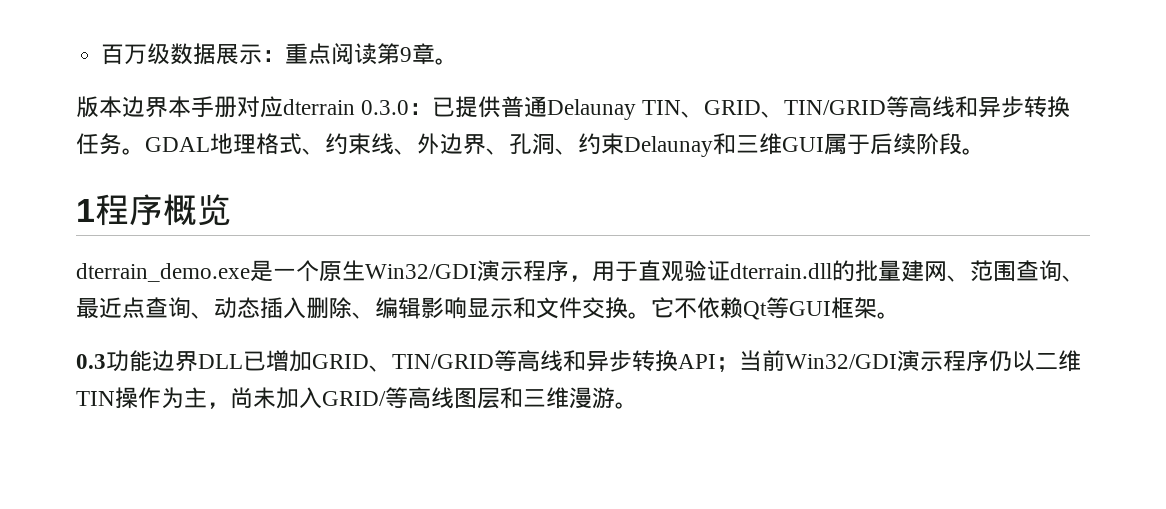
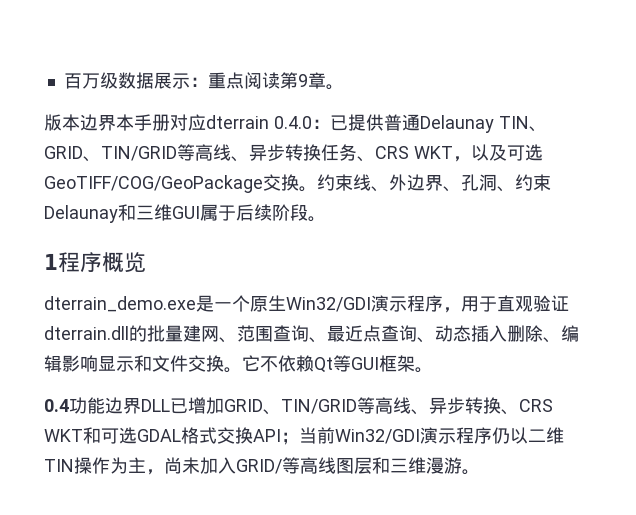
- 版本边界本手册对应dterrain 0.3.0：已提供普通Delaunay TIN、GRID、TIN/GRID等高线和异步转换任务。GDAL地理格式、约束线、外边界、孔洞、约束Delaunay和三维GUI属于后续阶段。
+ 版本边界本手册对应dterrain 0.4.0：已提供普通Delaunay TIN、GRID、TIN/GRID等高线、异步转换任务、CRS WKT，以及可选GeoTIFF/COG/GeoPackage交换。约束线、外边界、孔洞、约束Delaunay和三维GUI属于后续阶段。
- 0.3功能边界DLL已增加GRID、TIN/GRID等高线和异步转换API；当前Win32/GDI演示程序仍以二维TIN操作为主，尚未加入GRID/等高线图层和三维漫游。
+ 0.4功能边界DLL已增加GRID、TIN/GRID等高线、异步转换、CRS WKT和可选GDAL格式交换API；当前Win32/GDI演示程序仍以二维TIN操作为主，尚未加入GRID/等高线图层和三维漫游。

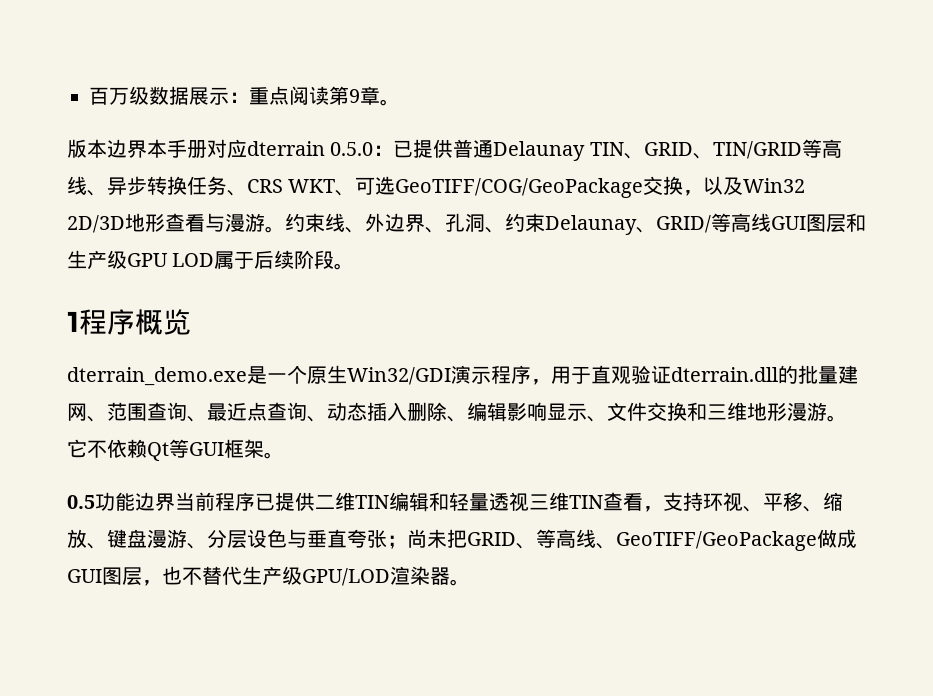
- 版本边界本手册对应dterrain 0.4.0：已提供普通Delaunay TIN、GRID、TIN/GRID等高线、异步转换任务、CRS WKT，以及可选GeoTIFF/COG/GeoPackage交换。
+ 版本边界本手册对应dterrain 0.5.0：已提供普通Delaunay TIN、GRID、TIN/GRID等高线、异步转换任务、CRS WKT、可选GeoTIFF/COG/GeoPackage交换，以及Win32 2D/3D地形查看与漫游。
- 约束线、外边界、孔洞、约束Delaunay和三维GUI属于后续阶段。
+ 约束线、外边界、孔洞、约束Delaunay、GRID/等高线GUI图层和生产级GPU LOD属于后续阶段。
- dterrain_demo.exe是一个原生Win32/GDI演示程序，用于直观验证dterrain.dll的批量建网、范围查询、最近点查询、动态插入删除、编辑影响显示和文件交换。
+ dterrain_demo.exe是一个原生Win32/GDI演示程序，用于直观验证dterrain.dll的批量建网、范围查询、最近点查询、动态插入删除、编辑影响显示、文件交换和三维地形漫游。
- 0.4功能边界DLL已增加GRID、TIN/GRID等高线、异步转换、CRS WKT和可选GDAL格式交换API；当前Win32/GDI演示程序仍以二维TIN操作为主，尚未加入GRID/等高线图层和三维漫游。
+ 0.5功能边界当前程序已提供二维TIN编辑和轻量透视三维TIN查看，支持环视、平移、缩放、键盘漫游、分层设色与垂直夸张；尚未把GRID、等高线、GeoTIFF/GeoPackage做成GUI图层，也不替代生产级GPU/LOD渲染器。

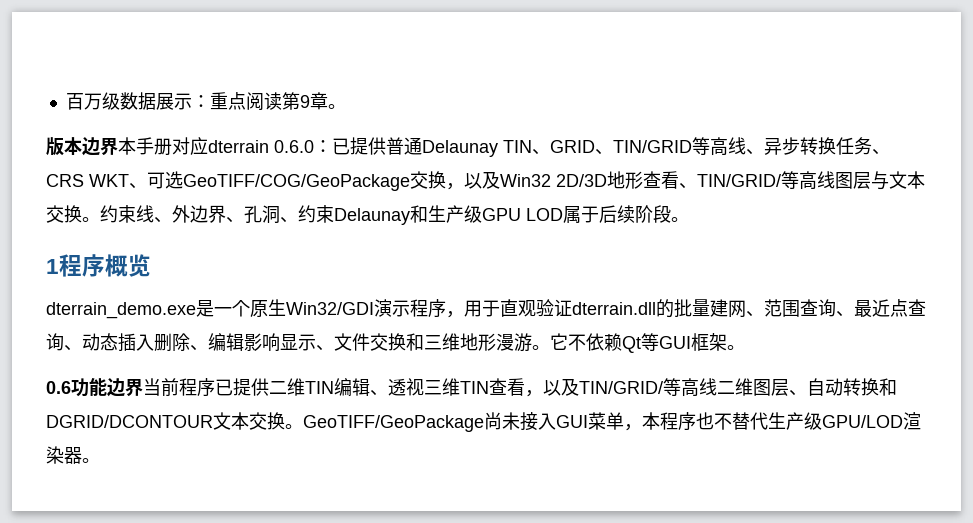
- 版本边界本手册对应dterrain 0.5.0：已提供普通Delaunay TIN、GRID、TIN/GRID等高线、异步转换任务、CRS WKT、可选GeoTIFF/COG/GeoPackage交换，以及Win32 2D/3D地形查看与漫游。
+ 版本边界本手册对应dterrain 0.6.0：已提供普通Delaunay TIN、GRID、TIN/GRID等高线、异步转换任务、CRS WKT、可选GeoTIFF/COG/GeoPackage交换，以及Win32 2D/3D地形查看、TIN/GRID/等高线图层与文本交换。
- 约束线、外边界、孔洞、约束Delaunay、GRID/等高线GUI图层和生产级GPU LOD属于后续阶段。
+ 约束线、外边界、孔洞、约束Delaunay和生产级GPU LOD属于后续阶段。
- 0.5功能边界当前程序已提供二维TIN编辑和轻量透视三维TIN查看，支持环视、平移、缩放、键盘漫游、分层设色与垂直夸张；尚未把GRID、等高线、GeoTIFF/GeoPackage做成GUI图层，也不替代生产级GPU/LOD渲染器。
+ 0.6功能边界当前程序已提供二维TIN编辑、透视三维TIN查看，以及TIN/GRID/等高线二维图层、自动转换和DGRID/DCONTOUR文本交换。GeoTIFF/GeoPackage尚未接入GUI菜单，本程序也不替代生产级GPU/LOD渲染器。

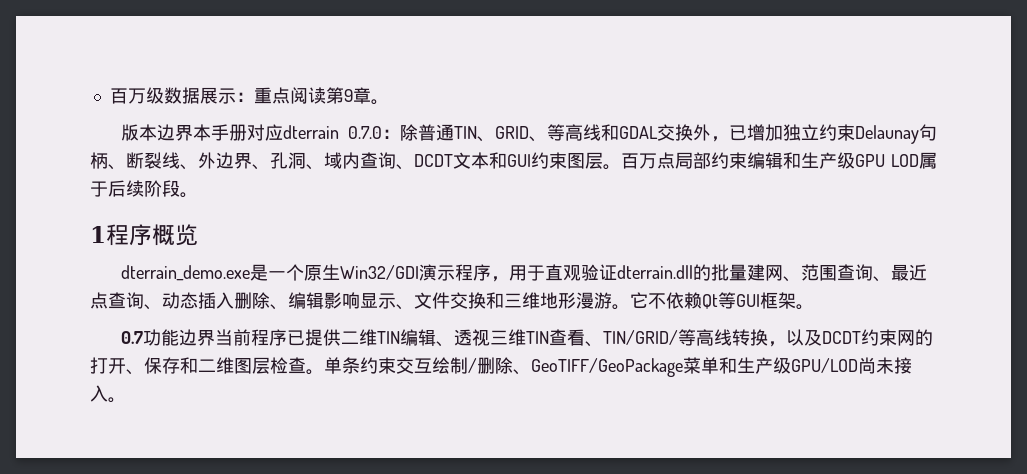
- 版本边界本手册对应dterrain 0.6.0：已提供普通Delaunay TIN、GRID、TIN/GRID等高线、异步转换任务、CRS WKT、可选GeoTIFF/COG/GeoPackage交换，以及Win32 2D/3D地形查看、TIN/GRID/等高线图层与文本交换。约束线、外边界、孔洞、约束Delaunay和生产级GPU LOD属于后续阶段。
+ 版本边界本手册对应dterrain 0.7.0：除普通TIN、GRID、等高线和GDAL交换外，已增加独立约束Delaunay句柄、断裂线、外边界、孔洞、域内查询、DCDT文本和GUI约束图层。百万点局部约束编辑和生产级GPU LOD属于后续阶段。
- 0.6功能边界当前程序已提供二维TIN编辑、透视三维TIN查看，以及TIN/GRID/等高线二维图层、自动转换和DGRID/DCONTOUR文本交换。GeoTIFF/GeoPackage尚未接入GUI菜单，本程序也不替代生产级GPU/LOD渲染器。
+ 0.7功能边界当前程序已提供二维TIN编辑、透视三维TIN查看、TIN/GRID/等高线转换，以及DCDT约束网的打开、保存和二维图层检查。单条约束交互绘制/删除、GeoTIFF/GeoPackage菜单和生产级GPU/LOD尚未接入。

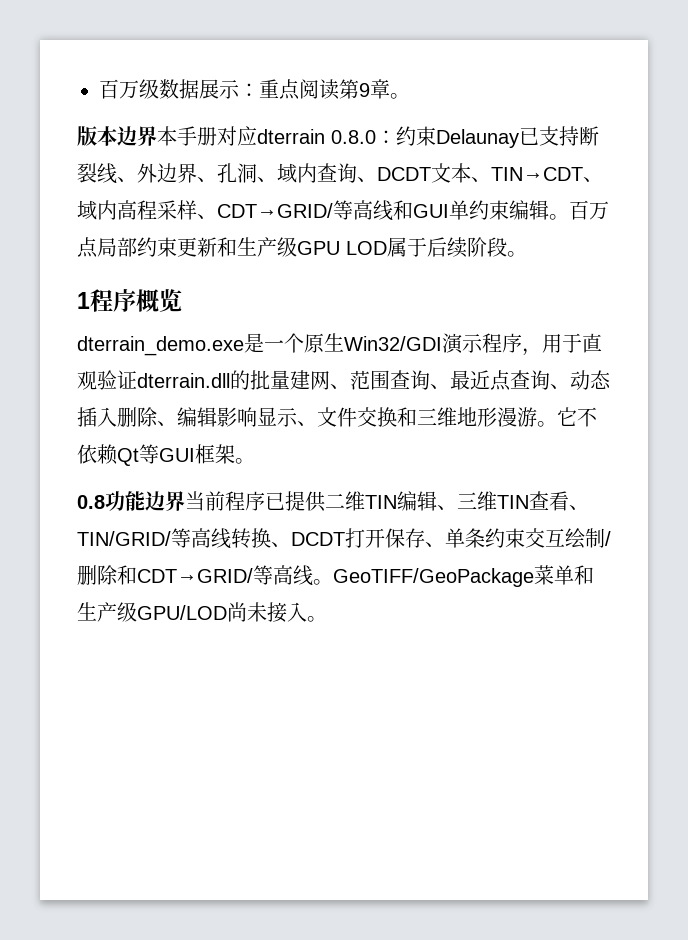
- 版本边界本手册对应dterrain 0.7.0：除普通TIN、GRID、等高线和GDAL交换外，已增加独立约束Delaunay句柄、断裂线、外边界、孔洞、域内查询、DCDT文本和GUI约束图层。
+ 版本边界本手册对应dterrain 0.8.0：约束Delaunay已支持断裂线、外边界、孔洞、域内查询、DCDT文本、TIN→CDT、域内高程采样、CDT→GRID/等高线和GUI单约束编辑。
- 百万点局部约束编辑和生产级GPU LOD属于后续阶段。
+ 百万点局部约束更新和生产级GPU LOD属于后续阶段。
- 0.7功能边界当前程序已提供二维TIN编辑、透视三维TIN查看、TIN/GRID/等高线转换，以及DCDT约束网的打开、保存和二维图层检查。单条约束交互绘制/删除、GeoTIFF/GeoPackage菜单和生产级GPU/LOD尚未接入。
+ 0.8功能边界当前程序已提供二维TIN编辑、三维TIN查看、TIN/GRID/等高线转换、DCDT打开保存、单条约束交互绘制/删除和CDT→GRID/等高线。GeoTIFF/GeoPackage菜单和生产级GPU/LOD尚未接入。

